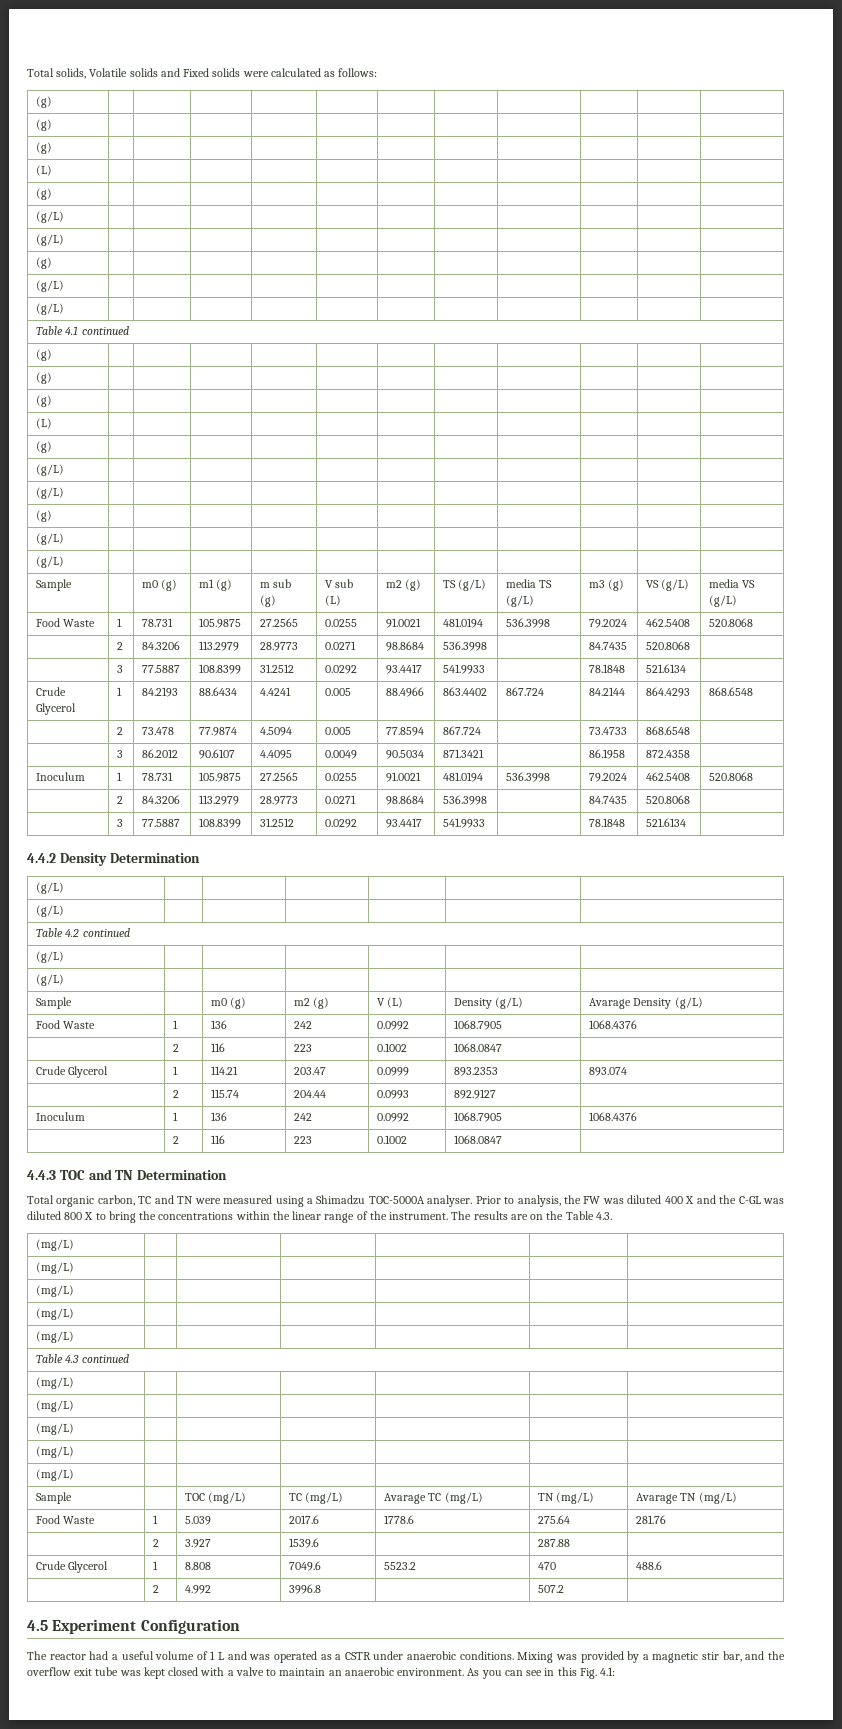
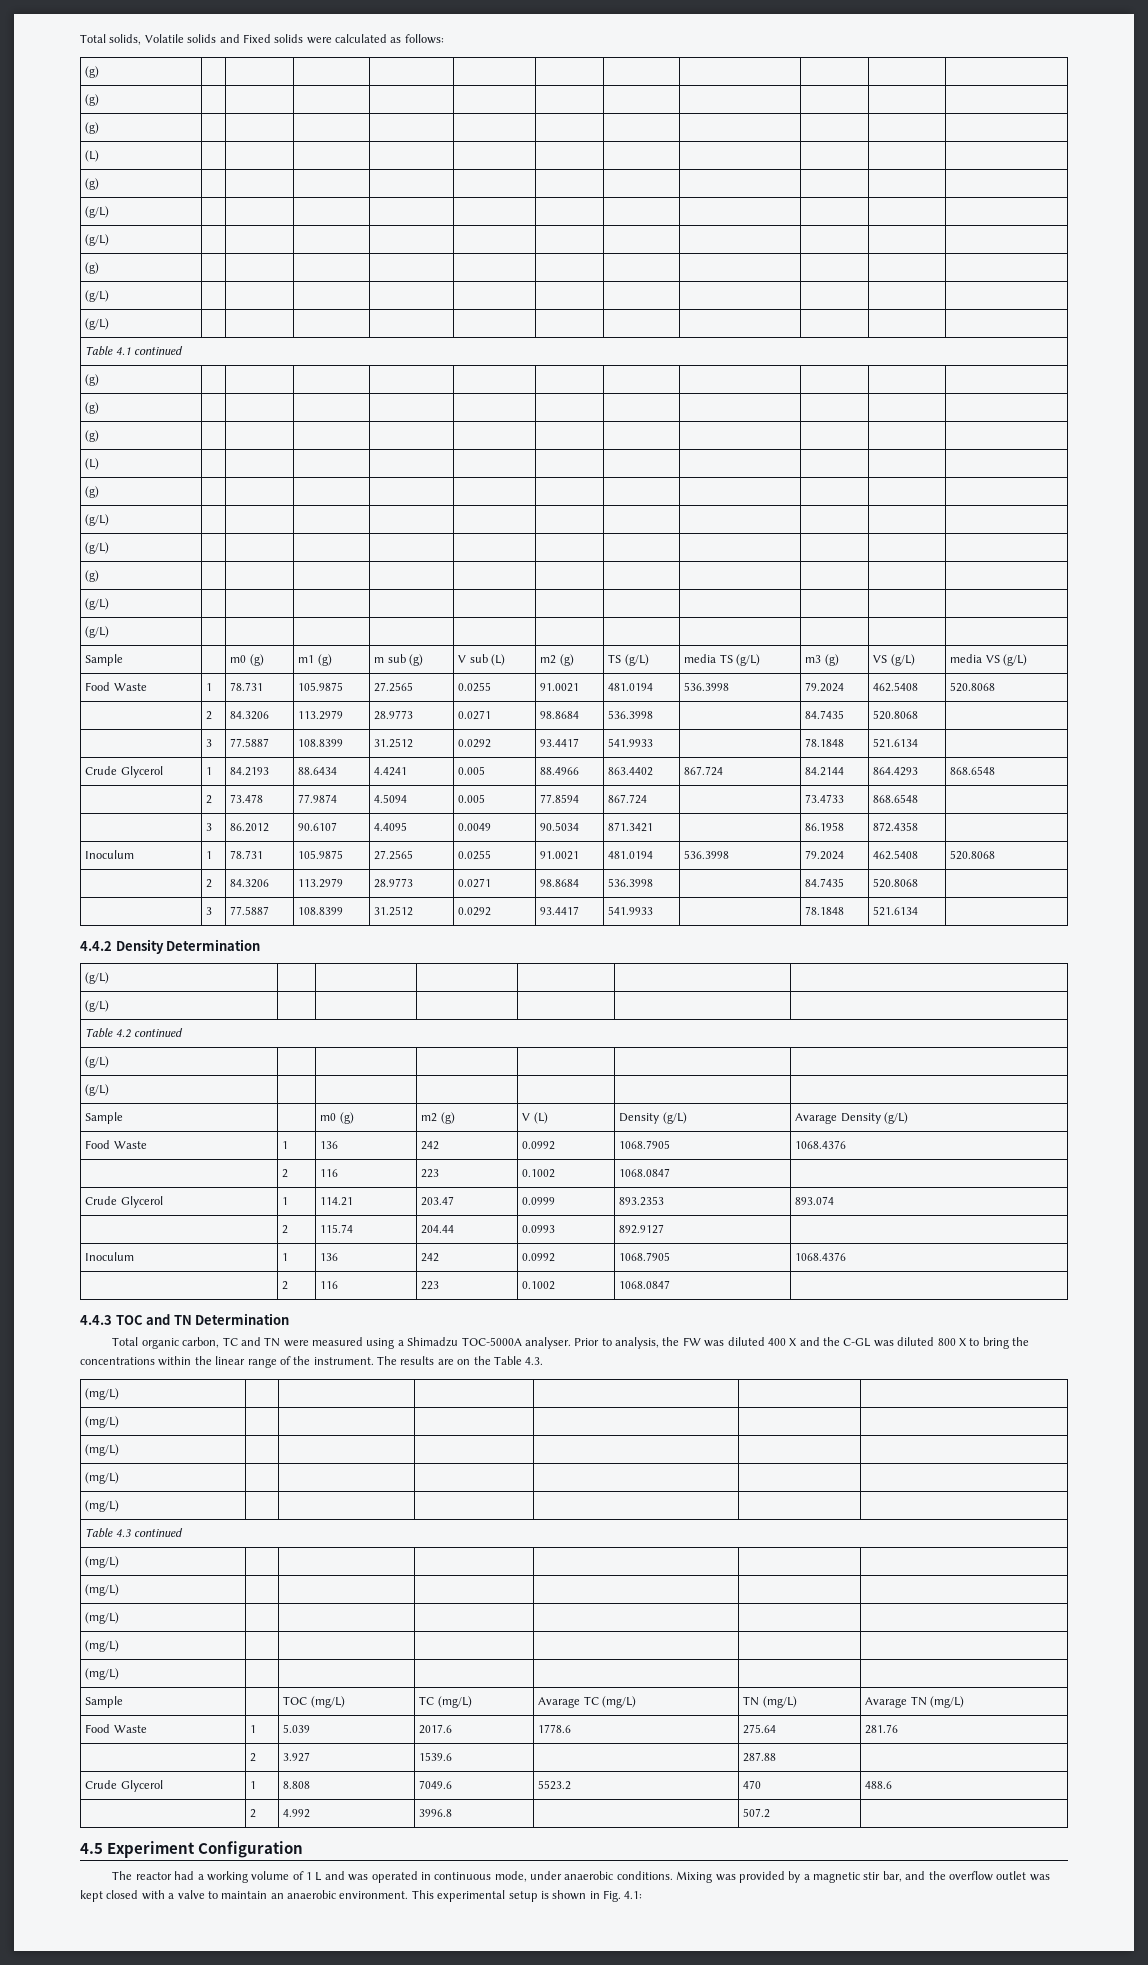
- The reactor had a useful volume of 1 L and was operated as a CSTR under anaerobic conditions.
+ The reactor had a working volume of 1 L and was operated in continuous mode, under anaerobic conditions.
- Mixing was provided by a magnetic stir bar, and the overflow exit tube was kept closed with a valve to maintain an anaerobic environment.
+ Mixing was provided by a magnetic stir bar, and the overflow outlet was kept closed with a valve to maintain an anaerobic environment.
- As you can see in this Fig. 4.1:
+ This experimental setup is shown in Fig. 4.1:

